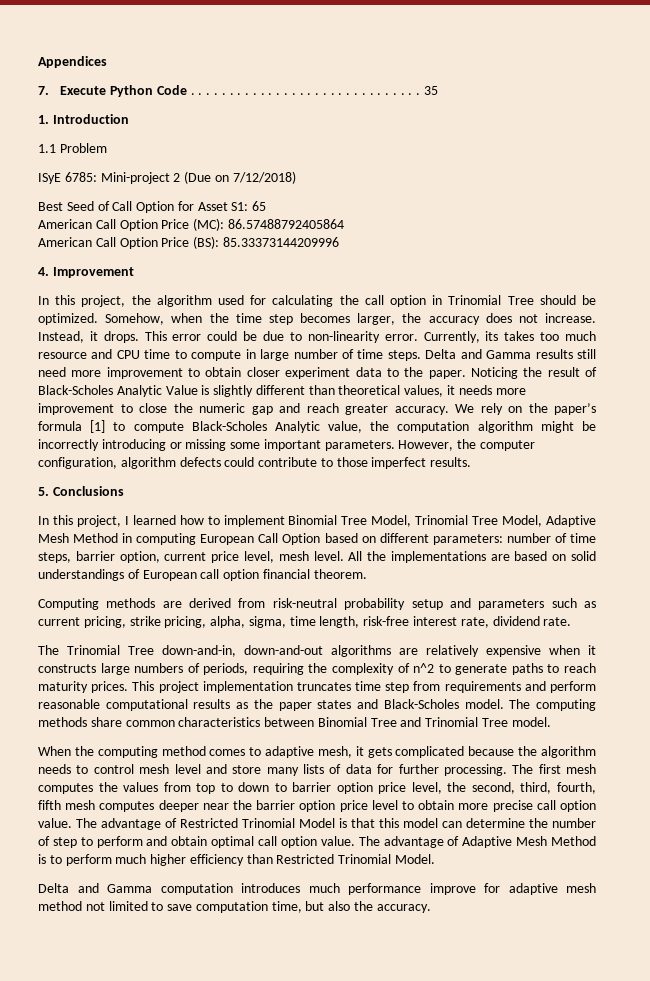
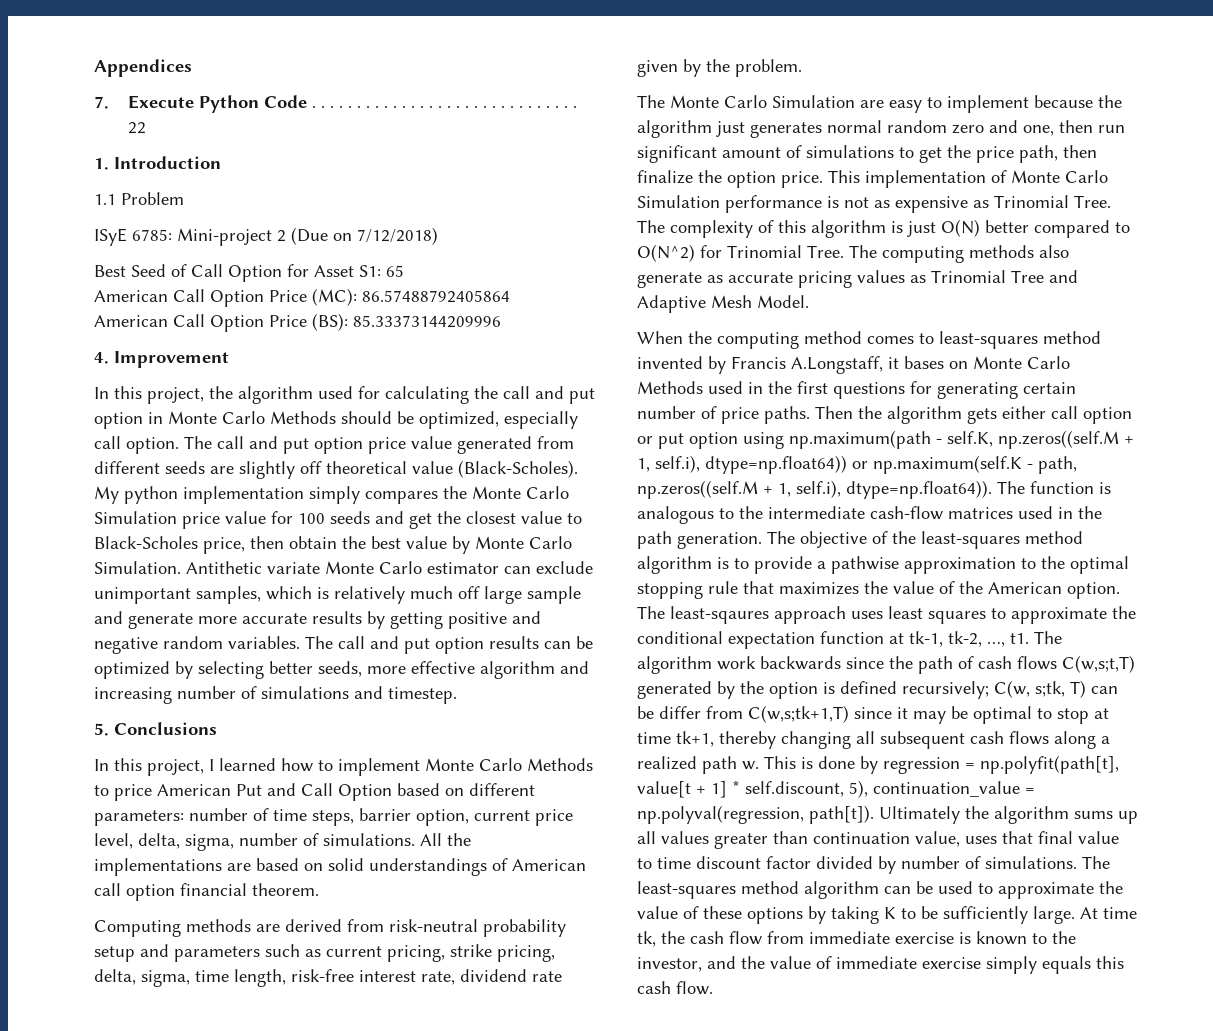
- 35
+ 22
- In this project, the algorithm used for calculating the call option in Trinomial Tree should be optimized. Somehow, when the time step becomes larger, the accuracy does not increase. Instead, it drops. This error could be due to non-linearity error. Currently, its takes too much resource and CPU time to compute in large number of time steps. Delta and Gamma results still need more improvement to obtain closer experiment data to the paper. Noticing the result of Black-Scholes Analytic Value is slightly different than theoretical values, it needs more improvement to close the numeric gap and reach greater accuracy. We rely on the paper’s formula [1] to compute Black-Scholes Analytic value, the computation algorithm might be incorrectly introducing or missing some important parameters. However, the computer configuration, algorithm defects could contribute to those imperfect results.
+ In this project, the algorithm used for calculating the call and put option in Monte Carlo Methods should be optimized, especially call option. The call and put option price value generated from different seeds are slightly off theoretical value (Black-Scholes). My python implementation simply compares the Monte Carlo Simulation price value for 100 seeds and get the closest value to Black-Scholes price, then obtain the best value by Monte Carlo Simulation. Antithetic variate Monte Carlo estimator can exclude unimportant samples, which is relatively much off large sample and generate more accurate results by getting positive and negative random variables. The call and put option results can be optimized by selecting better seeds, more effective algorithm and increasing number of simulations and timestep.
- In this project, I learned how to implement Binomial Tree Model, Trinomial Tree Model, Adaptive Mesh Method in computing European Call Option based on different parameters: number of time steps, barrier option, current price level, mesh level.
+ In this project, I learned how to implement Monte Carlo Methods to price American Put and Call Option based on different parameters: number of time steps, barrier option, current price level, delta, sigma, number of simulations.
- All the implementations are based on solid understandings of European call option financial theorem.
+ All the implementations are based on solid understandings of American call option financial theorem.
- Computing methods are derived from risk-neutral probability setup and parameters such as current pricing, strike pricing, alpha, sigma, time length, risk-free interest rate, dividend rate.
- The Trinomial Tree down-and-in, down-and-out algorithms are relatively expensive when it constructs large numbers of periods, requiring the complexity of n^2 to generate paths to reach maturity prices. This project implementation truncates time step from requirements and perform reasonable computational results as the paper states and Black-Scholes model. The computing methods share common characteristics between Binomial Tree and Trinomial Tree model.
+ Computing methods are derived from risk-neutral probability setup and parameters such as current pricing, strike pricing, delta, sigma, time length, risk-free interest rate, dividend rate given by the problem.
+ The Monte Carlo Simulation are easy to implement because the algorithm just generates normal random zero and one, then run significant amount of simulations to get the price path, then finalize the option price. This implementation of Monte Carlo Simulation performance is not as expensive as Trinomial Tree. The complexity of this algorithm is just O(N) better compared to O(N^2) for Trinomial Tree. The computing methods also generate as accurate pricing values as Trinomial Tree and Adaptive Mesh Model.
- When the computing method comes to adaptive mesh, it gets complicated because the algorithm needs to control mesh level and store many lists of data for further processing. The first mesh computes the values from top to down to barrier option price level, the second, third, fourth, fifth mesh computes deeper near the barrier option price level to obtain more precise call option value. The advantage of Restricted Trinomial Model is that this model can determine the number of step to perform and obtain optimal call option value. The advantage of Adaptive Mesh Method is to perform much higher efficiency than Restricted Trinomial Model.
- Delta and Gamma computation introduces much performance improve for adaptive mesh method not limited to save computation time, but also the accuracy.
+ When the computing method comes to least-squares method invented by Francis A.Longstaff, it bases on Monte Carlo Methods used in the first questions for generating certain number of price paths. Then the algorithm gets either call option or put option using np.maximum(path - self.K, np.zeros((self.M + 1, self.i), dtype=np.float64)) or np.maximum(self.K - path, np.zeros((self.M + 1, self.i), dtype=np.float64)). The function is analogous to the intermediate cash-flow matrices used in the path generation. The objective of the least-squares method algorithm is to provide a pathwise approximation to the optimal stopping rule that maximizes the value of the American option. The least-sqaures approach uses least squares to approximate the conditional expectation function at tk-1, tk-2, …, t1. The algorithm work backwards since the path of cash flows C(w,s;t,T) generated by the option is defined recursively; C(w, s;tk, T) can be differ from C(w,s;tk+1,T) since it may be optimal to stop at time tk+1, thereby changing all subsequent cash flows along a realized path w. This is done by regression = np.polyfit(path[t], value[t + 1] * self.discount, 5), continuation_value = np.polyval(regression, path[t]). Ultimately the algorithm sums up all values greater than continuation value, uses that final value to time discount factor divided by number of simulations. The least-squares method algorithm can be used to approximate the value of these options by taking K to be sufficiently large. At time tk, the cash flow from immediate exercise is known to the investor, and the value of immediate exercise simply equals this cash flow.

